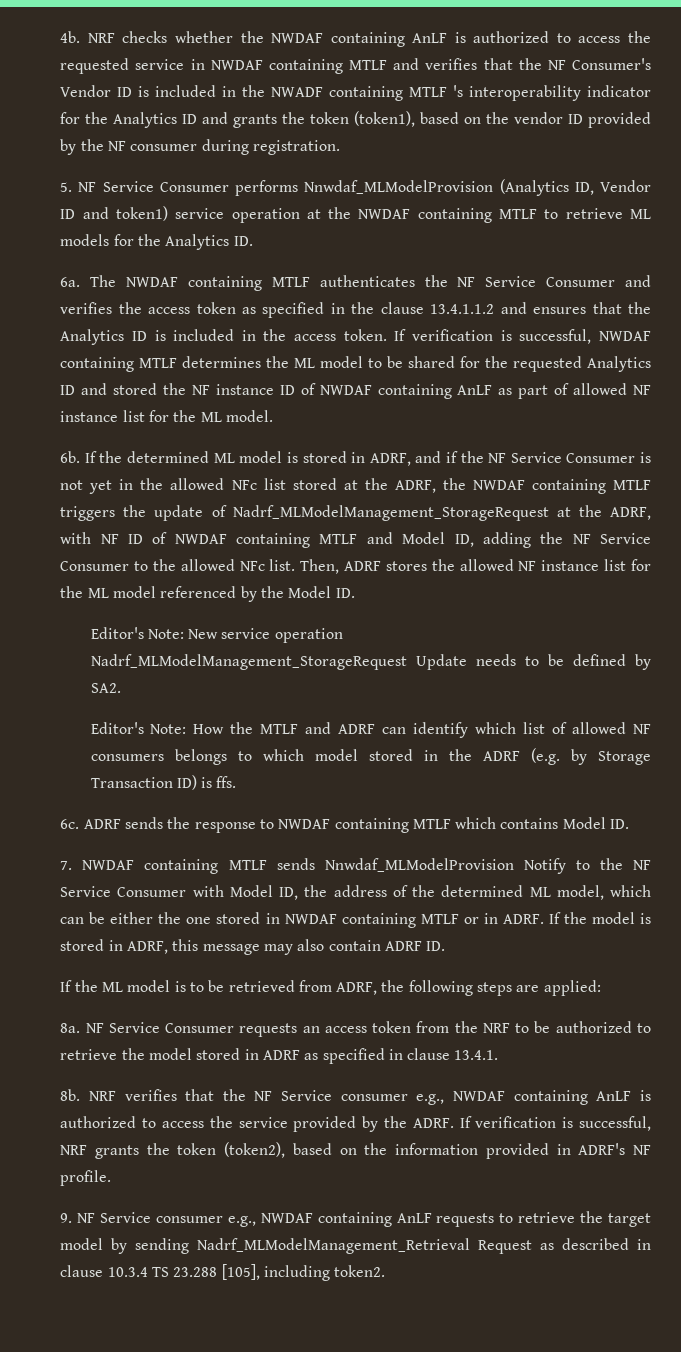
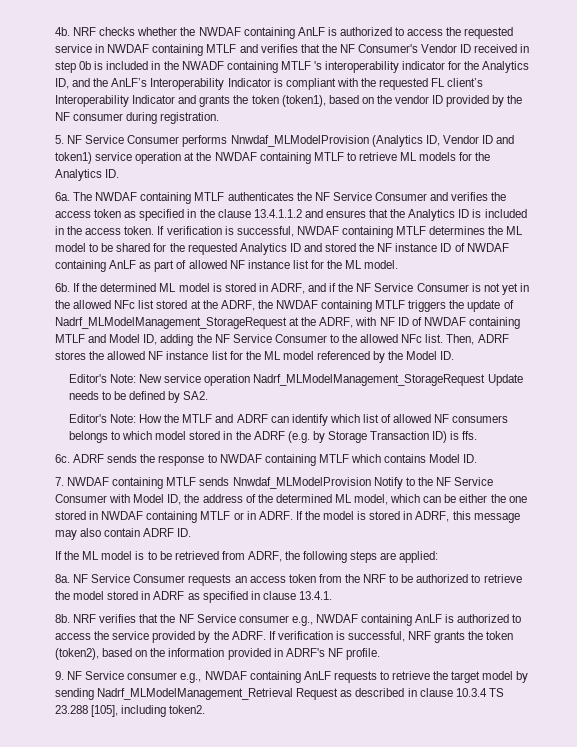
- NRF checks whether the NWDAF containing AnLF is authorized to access the requested service in NWDAF containing MTLF and verifies that the NF Consumer's Vendor ID is included in the NWADF containing MTLF 's interoperability indicator for the Analytics ID and grants the token (token1), based on the vendor ID provided by the NF consumer during registration.
+ NRF checks whether the NWDAF containing AnLF is authorized to access the requested service in NWDAF containing MTLF and verifies that the NF Consumer's Vendor ID received in step 0b is included in the NWADF containing MTLF 's interoperability indicator for the Analytics ID, and the AnLF’s Interoperability Indicator is compliant with the requested FL client’s Interoperability Indicator and grants the token (token1), based on the vendor ID provided by the NF consumer during registration.

